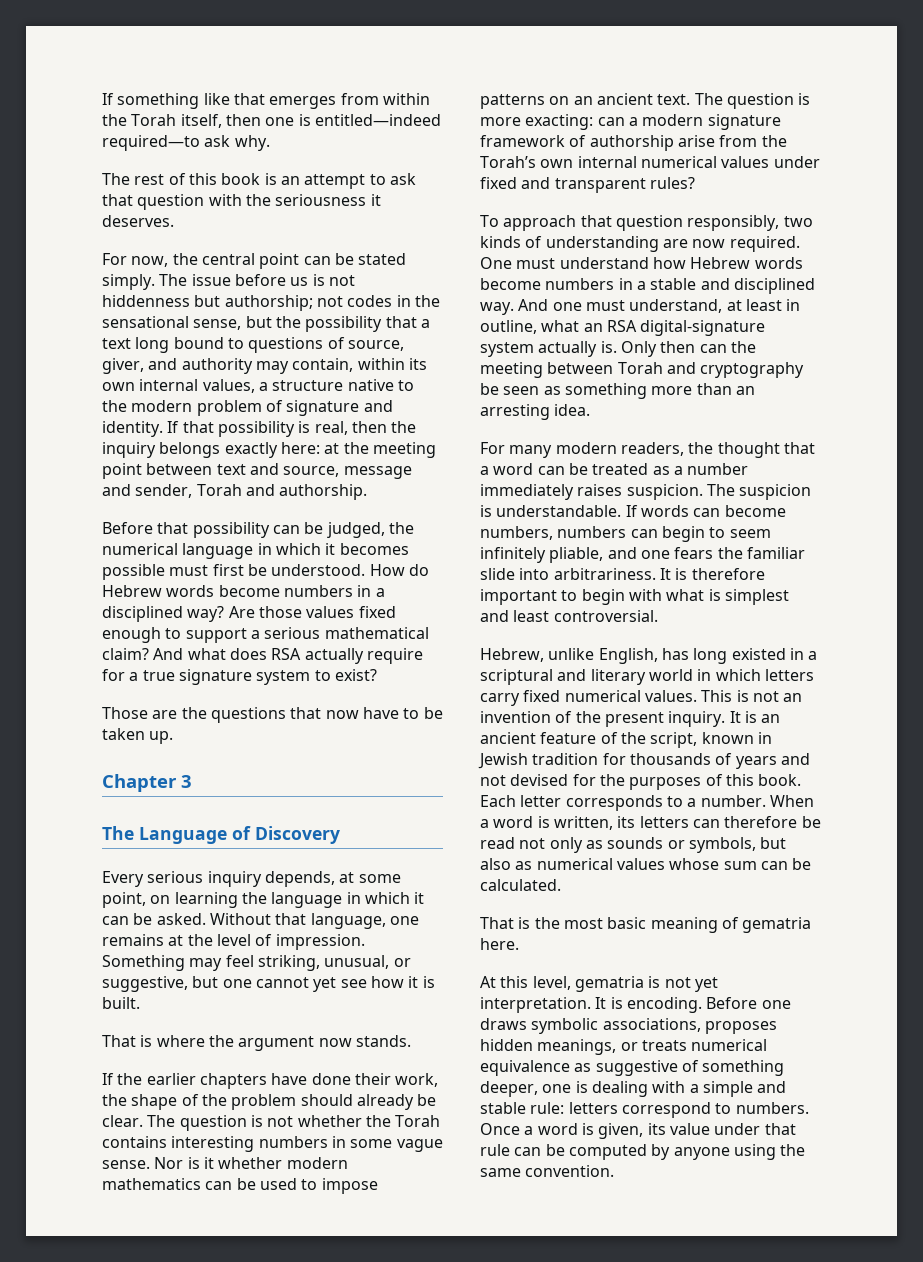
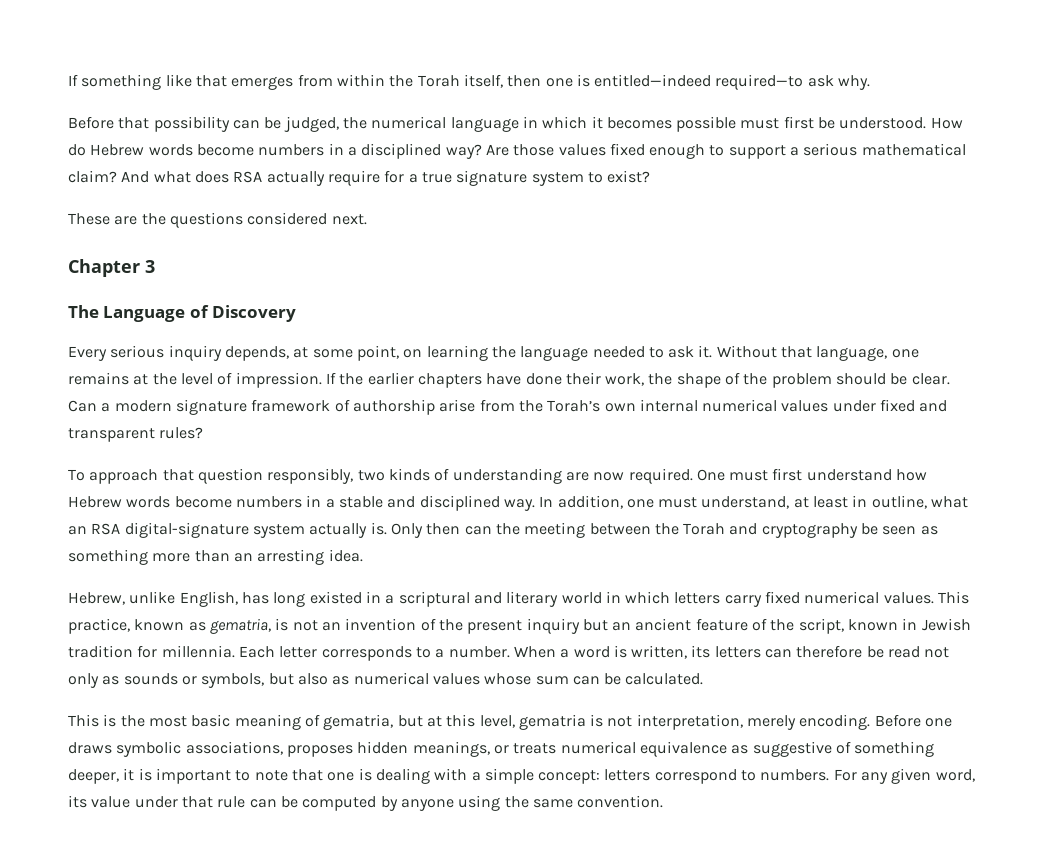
- The rest of this book is an attempt to ask that question with the seriousness it deserves.
- For now, the central point can be stated simply. The issue before us is not hiddenness but authorship; not codes in the sensational sense, but the possibility that a text long bound to questions of source, giver, and authority may contain, within its own internal values, a structure native to the modern problem of signature and identity. If that possibility is real, then the inquiry belongs exactly here: at the meeting point between text and source, message and sender, Torah and authorship.
- Those are the questions that now have to be taken up.
+ These are the questions considered next.
- Every serious inquiry depends, at some point, on learning the language in which it can be asked.
+ Every serious inquiry depends, at some point, on learning the language needed to ask it.
- Without that language, one remains at the level of impression. Something may feel striking, unusual, or suggestive, but one cannot yet see how it is built.
- That is where the argument now stands.
- If the earlier chapters have done their work, the shape of the problem should already be clear.
+ Without that language, one remains at the level of impression. If the earlier chapters have done their work, the shape of the problem should be clear.
- The question is not whether the Torah contains interesting numbers in some vague sense. Nor is it whether modern mathematics can be used to impose patterns on an ancient text. The question is more exacting: can a modern signature framework of authorship arise from the Torah’s own internal numerical values under fixed and transparent rules?
+ Can a modern signature framework of authorship arise from the Torah’s own internal numerical values under fixed and transparent rules?
- One must understand how Hebrew words become numbers in a stable and disciplined way.
+ One must first understand how Hebrew words become numbers in a stable and disciplined way.
- And one must understand, at least in outline, what an RSA digital-signature system actually is.
+ In addition, one must understand, at least in outline, what an RSA digital-signature system actually is.
- Only then can the meeting between Torah and cryptography be seen as something more than an arresting idea.
+ Only then can the meeting between the Torah and cryptography be seen as something more than an arresting idea.
- For many modern readers, the thought that a word can be treated as a number immediately raises suspicion. The suspicion is understandable. If words can become numbers, numbers can begin to seem infinitely pliable, and one fears the familiar slide into arbitrariness. It is therefore important to begin with what is simplest and least controversial.
- This is not an invention of the present inquiry. It is an ancient feature of the script, known in Jewish tradition for thousands of years and not devised for the purposes of this book.
+ This practice, known as gematria, is not an invention of the present inquiry but an ancient feature of the script, known in Jewish tradition for millennia.
- That is the most basic meaning of gematria here.
- At this level, gematria is not yet interpretation. It is encoding.
+ This is the most basic meaning of gematria, but at this level, gematria is not interpretation, merely encoding.
- Before one draws symbolic associations, proposes hidden meanings, or treats numerical equivalence as suggestive of something deeper, one is dealing with a simple and stable rule: letters correspond to numbers.
+ Before one draws symbolic associations, proposes hidden meanings, or treats numerical equivalence as suggestive of something deeper, it is important to note that one is dealing with a simple concept: letters correspond to numbers.
- Once a word is given, its value under that rule can be computed by anyone using the same convention.
+ For any given word, its value under that rule can be computed by anyone using the same convention.

